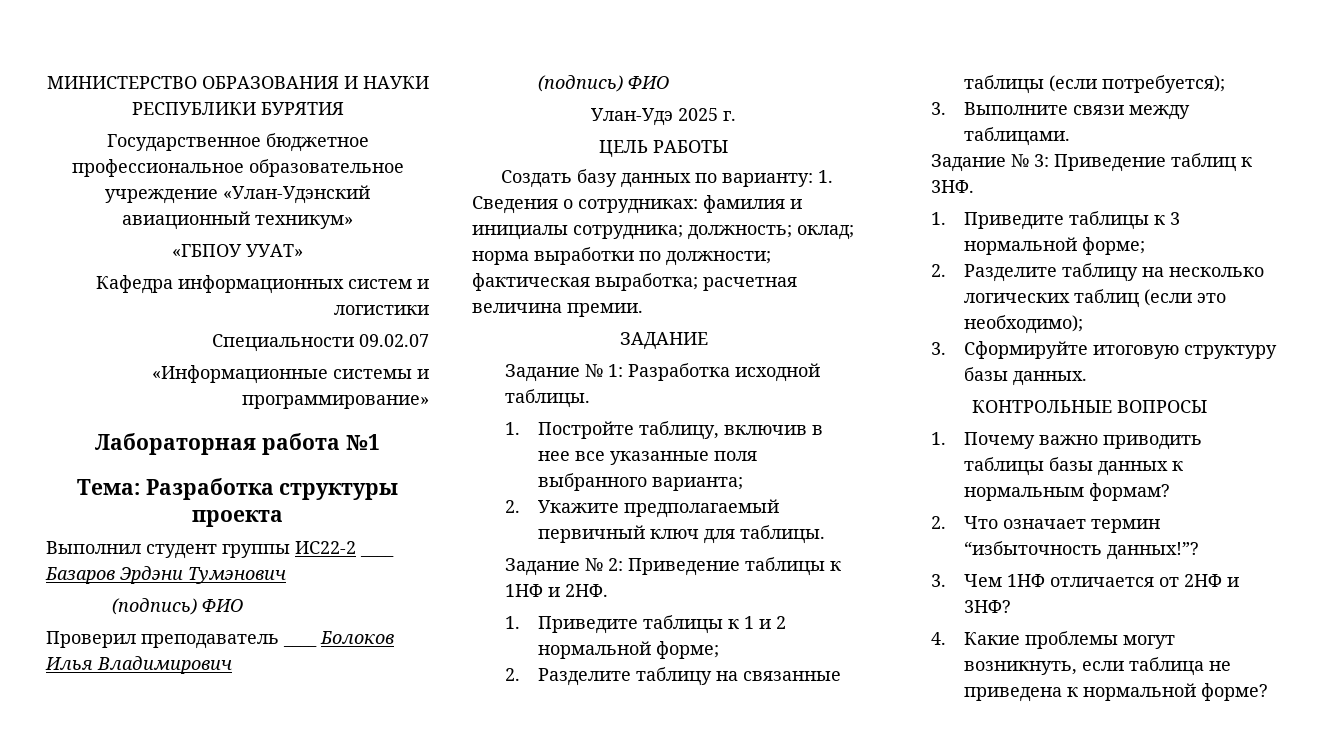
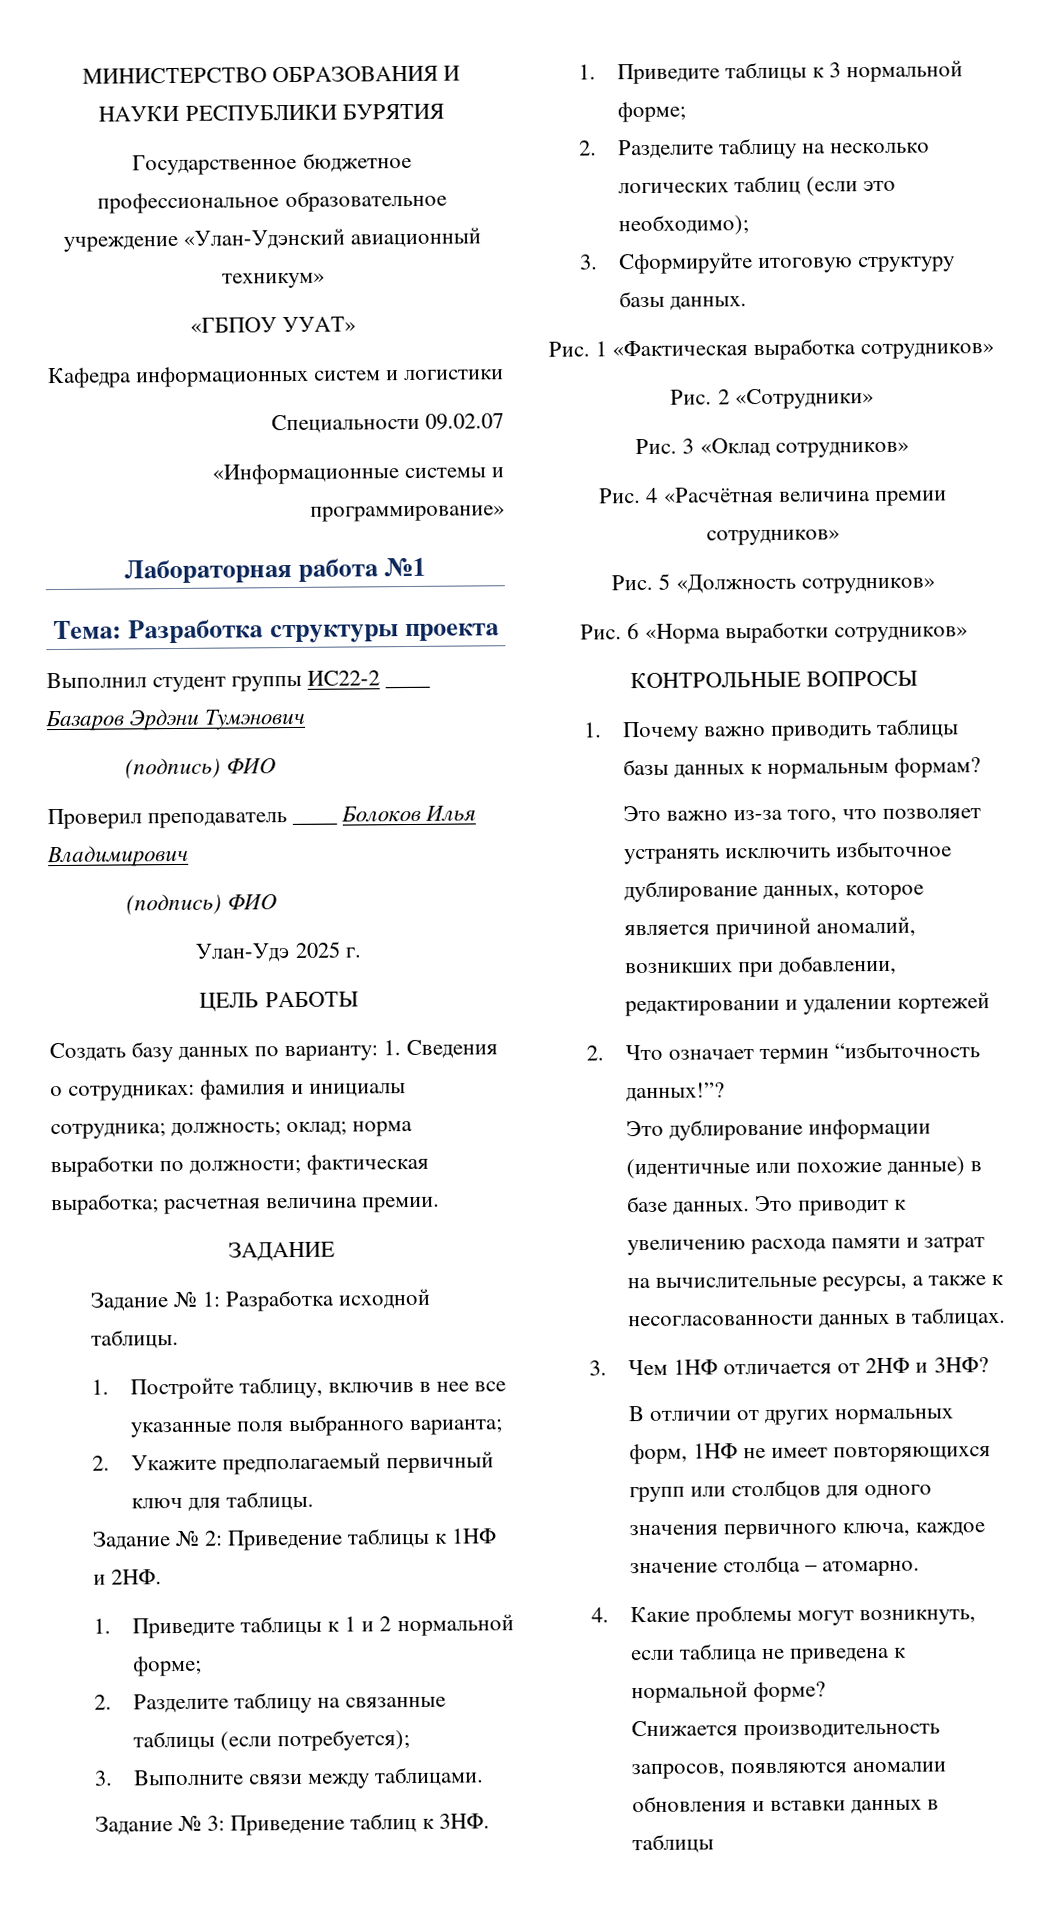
+ Рис. 1 «Фактическая выработка сотрудников»
+ Рис. 2 «Сотрудники»
+ Рис. 3 «Оклад сотрудников»
+ Рис. 4 «Расчётная величина премии сотрудников»
+ Рис. 5 «Должность сотрудников»
+ Рис. 6 «Норма выработки сотрудников»
+ Это важно из-за того, что позволяет устранять исключить избыточное дублирование данных, которое является причиной аномалий, возникших при добавлении, редактировании и удалении кортежей
+ Это дублирование информации (идентичные или похожие данные) в базе данных. Это приводит к увеличению расхода памяти и затрат на вычислительные ресурсы, а также к несогласованности данных в таблицах.
+ В отличии от других нормальных форм, 1НФ не имеет повторяющихся групп или столбцов для одного значения первичного ключа, каждое значение столбца – атомарно.
+ Снижается производительность запросов, появляются аномалии обновления и вставки данных в таблицы

